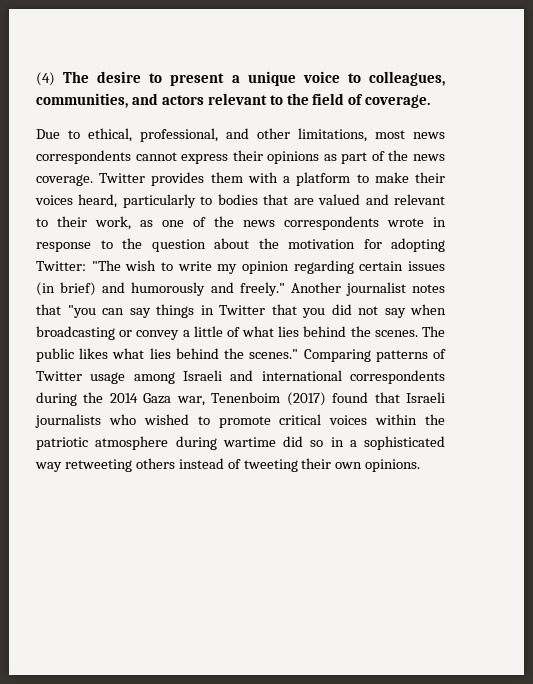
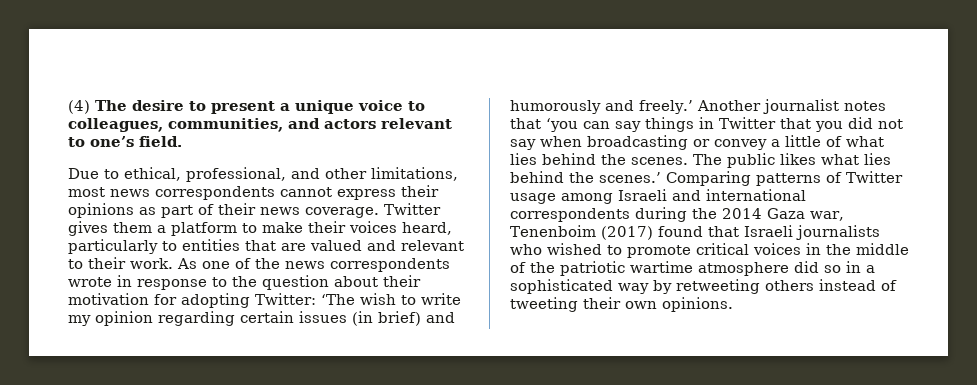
- (4) The desire to present a unique voice to colleagues, communities, and actors relevant to the field of coverage.
+ (4) The desire to present a unique voice to colleagues, communities, and actors relevant to one’s field.
- Due to ethical, professional, and other limitations, most news correspondents cannot express their opinions as part of the news coverage.
+ Due to ethical, professional, and other limitations, most news correspondents cannot express their opinions as part of their news coverage.
- Twitter provides them with a platform to make their voices heard, particularly to bodies that are valued and relevant to their work, as one of the news correspondents wrote in response to the question about the motivation for adopting Twitter: "The wish to write my opinion regarding certain issues (in brief) and humorously and freely."
+ Twitter gives them a platform to make their voices heard, particularly to entities that are valued and relevant to their work. As one of the news correspondents wrote in response to the question about their motivation for adopting Twitter: ‘The wish to write my opinion regarding certain issues (in brief) and humorously and freely.’
- Another journalist notes that "you can say things in Twitter that you did not say when broadcasting or convey a little of what lies behind the scenes.
+ Another journalist notes that ‘you can say things in Twitter that you did not say when broadcasting or convey a little of what lies behind the scenes.
- The public likes what lies behind the scenes."
+ The public likes what lies behind the scenes.’
- Comparing patterns of Twitter usage among Israeli and international correspondents during the 2014 Gaza war, Tenenboim (2017) found that Israeli journalists who wished to promote critical voices within the patriotic atmosphere during wartime did so in a sophisticated way retweeting others instead of tweeting their own opinions.
+ Comparing patterns of Twitter usage among Israeli and international correspondents during the 2014 Gaza war, Tenenboim (2017) found that Israeli journalists who wished to promote critical voices in the middle of the patriotic wartime atmosphere did so in a sophisticated way by retweeting others instead of tweeting their own opinions.

